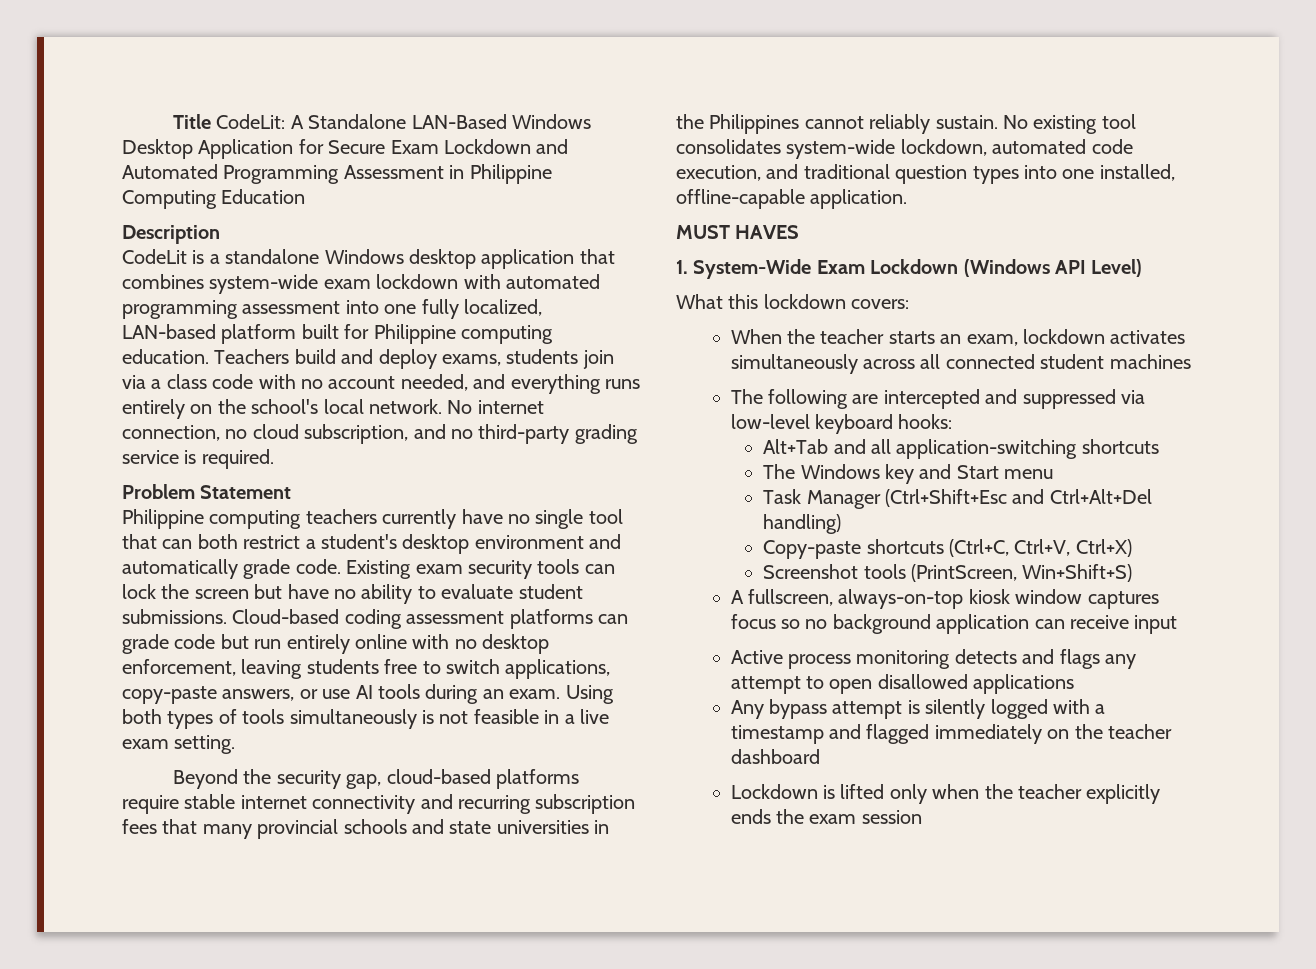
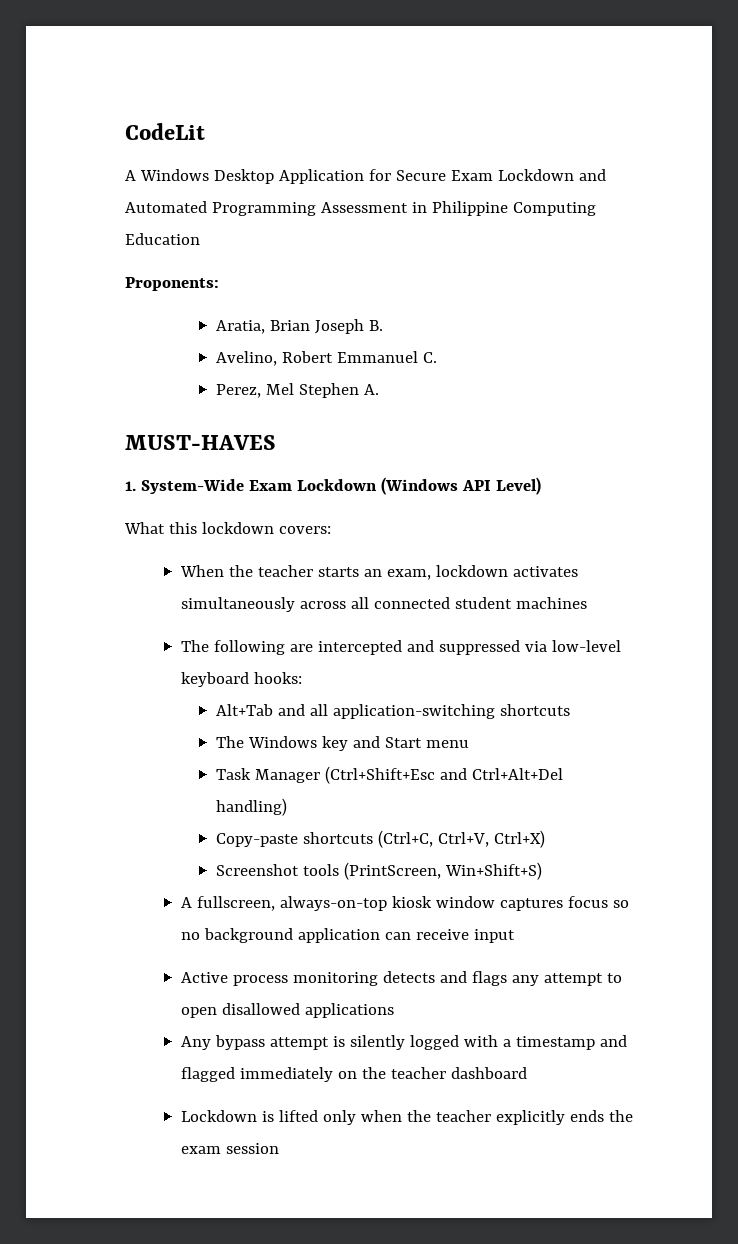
- Title CodeLit: A Standalone LAN-Based Windows Desktop Application for Secure Exam Lockdown and Automated Programming Assessment in Philippine Computing Education
+ CodeLit
+ A Windows Desktop Application for Secure Exam Lockdown and Automated Programming Assessment in Philippine Computing Education
- Description
- CodeLit is a standalone Windows desktop application that combines system-wide exam lockdown with automated programming assessment into one fully localized, LAN-based platform built for Philippine computing education. Teachers build and deploy exams, students join via a class code with no account needed, and everything runs entirely on the school's local network. No internet connection, no cloud subscription, and no third-party grading service is required.
- Problem Statement
- Philippine computing teachers currently have no single tool that can both restrict a student's desktop environment and automatically grade code. Existing exam security tools can lock the screen but have no ability to evaluate student submissions. Cloud-based coding assessment platforms can grade code but run entirely online with no desktop enforcement, leaving students free to switch applications, copy-paste answers, or use AI tools during an exam. Using both types of tools simultaneously is not feasible in a live exam setting.
- Beyond the security gap, cloud-based platforms require stable internet connectivity and recurring subscription fees that many provincial schools and state universities in the Philippines cannot reliably sustain. No existing tool consolidates system-wide lockdown, automated code execution, and traditional question types into one installed, offline-capable application.
- MUST HAVES
+ Proponents:
+ Aratia, Brian Joseph B.
+ Avelino, Robert Emmanuel C.
+ Perez, Mel Stephen A.
+ MUST-HAVES

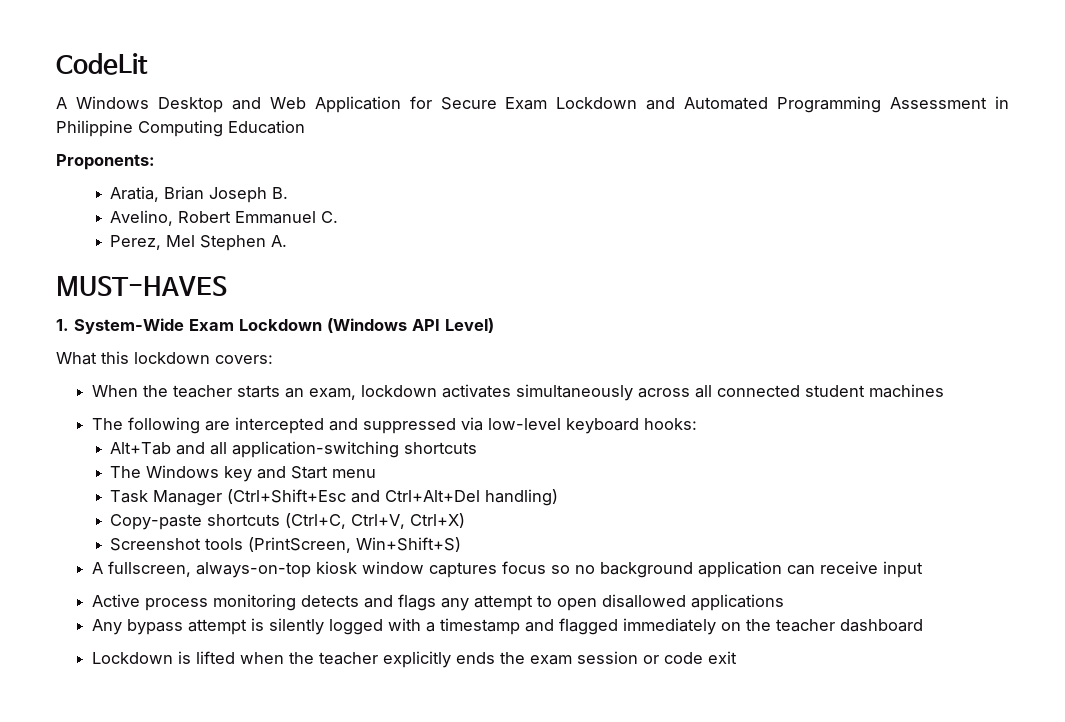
- A Windows Desktop Application for Secure Exam Lockdown and Automated Programming Assessment in Philippine Computing Education
+ A Windows Desktop and Web Application for Secure Exam Lockdown and Automated Programming Assessment in Philippine Computing Education
- Lockdown is lifted only when the teacher explicitly ends the exam session
+ Lockdown is lifted when the teacher explicitly ends the exam session or code exit

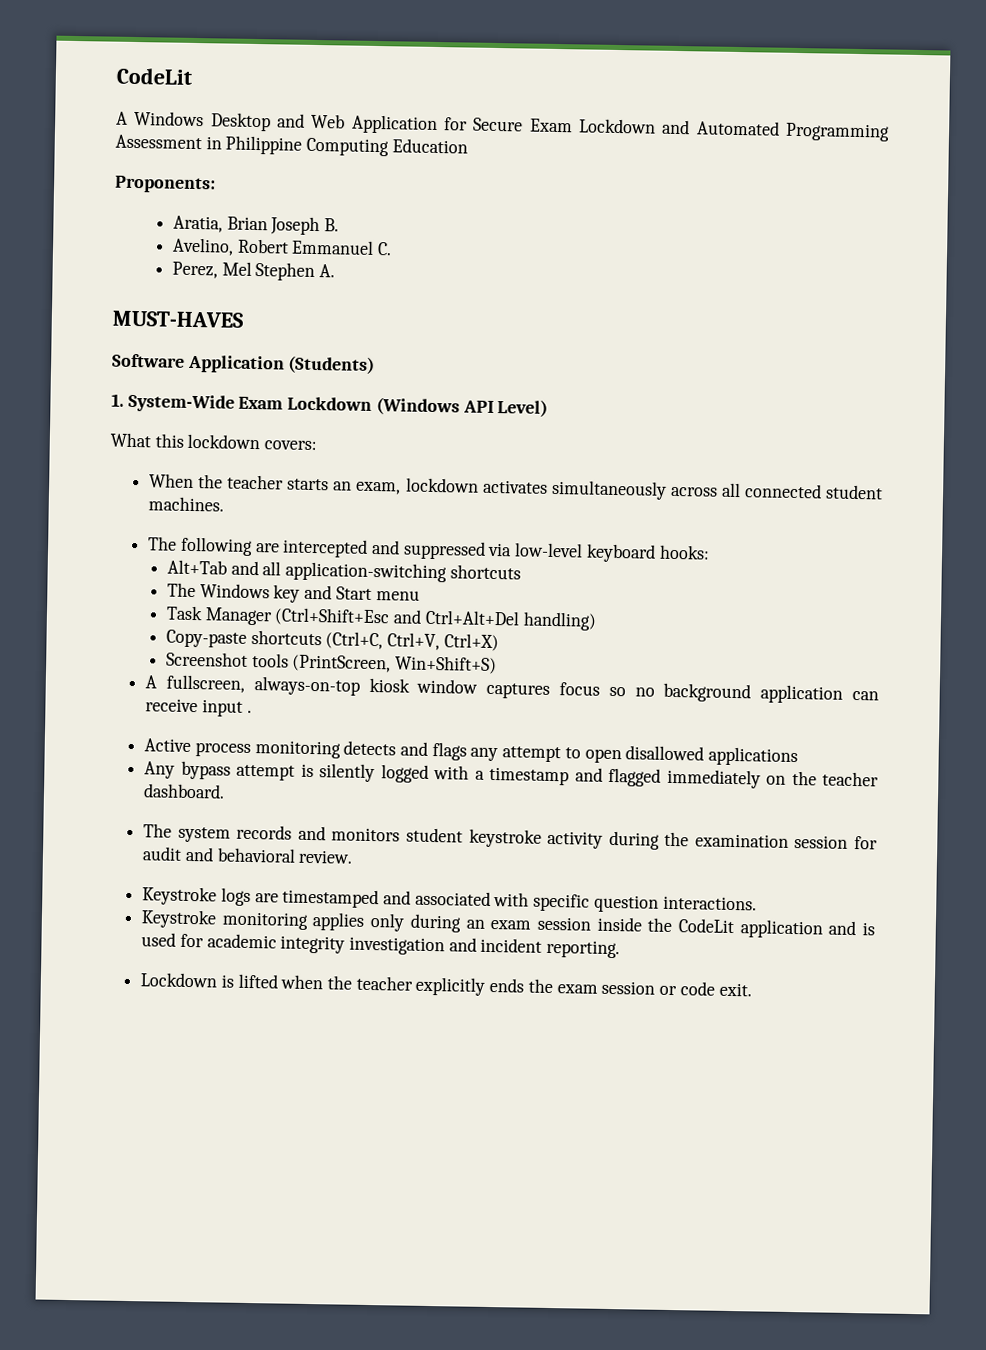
+ Software Application (Students)
- When the teacher starts an exam, lockdown activates simultaneously across all connected student machines
+ When the teacher starts an exam, lockdown activates simultaneously across all connected student machines.
- A fullscreen, always-on-top kiosk window captures focus so no background application can receive input
+ A fullscreen, always-on-top kiosk window captures focus so no background application can receive input .
- Any bypass attempt is silently logged with a timestamp and flagged immediately on the teacher dashboard
+ Any bypass attempt is silently logged with a timestamp and flagged immediately on the teacher dashboard.
+ The system records and monitors student keystroke activity during the examination session for audit and behavioral review.
+ Keystroke logs are timestamped and associated with specific question interactions.
+ Keystroke monitoring applies only during an exam session inside the CodeLit application and is used for academic integrity investigation and incident reporting.
- Lockdown is lifted when the teacher explicitly ends the exam session or code exit
+ Lockdown is lifted when the teacher explicitly ends the exam session or code exit.

